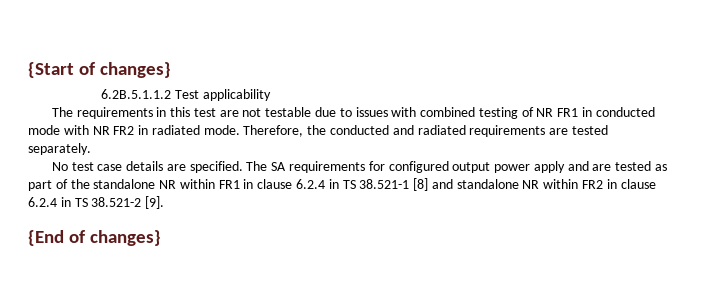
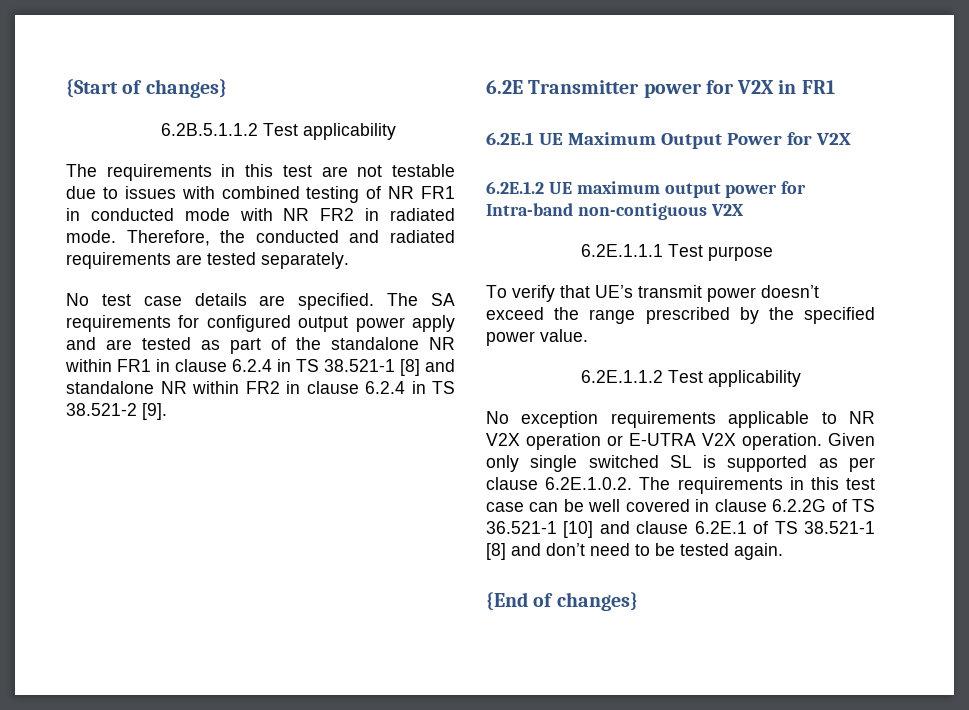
+ 6.2E Transmitter power for V2X in FR1
+ 6.2E.1 UE Maximum Output Power for V2X
+ 6.2E.1.2 UE maximum output power for Intra-band non-contiguous V2X
+ 6.2E.1.1.1 Test purpose
+ To verify that UE’s transmit power doesn’t exceed the range prescribed by the specified power value.
+ 6.2E.1.1.2 Test applicability
+ No exception requirements applicable to NR V2X operation or E-UTRA V2X operation. Given only single switched SL is supported as per clause 6.2E.1.0.2. The requirements in this test case can be well covered in clause 6.2.2G of TS 36.521-1 [10] and clause 6.2E.1 of TS 38.521-1 [8] and don’t need to be tested again.

